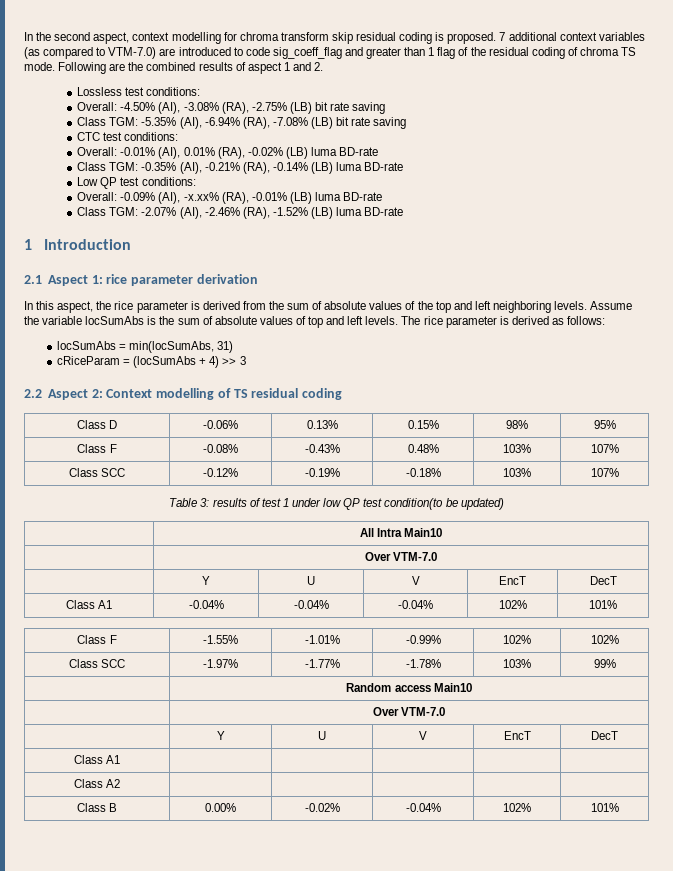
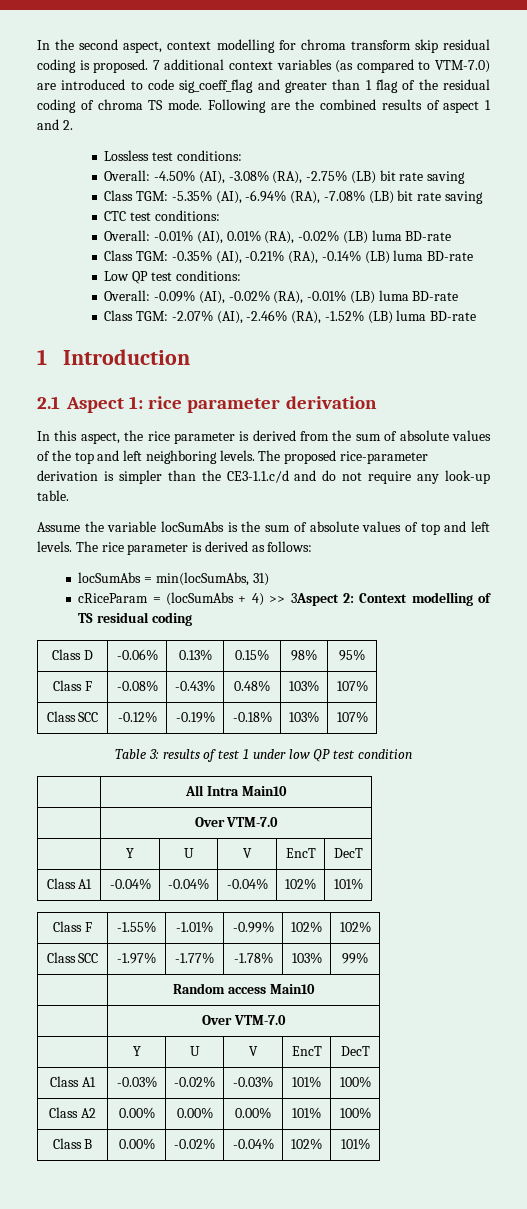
- Overall: -0.09% (AI), -x.xx% (RA), -0.01% (LB) luma BD-rate
+ Overall: -0.09% (AI), -0.02% (RA), -0.01% (LB) luma BD-rate
- In this aspect, the rice parameter is derived from the sum of absolute values of the top and left neighboring levels. Assume the variable locSumAbs is the sum of absolute values of top and left levels.
+ In this aspect, the rice parameter is derived from the sum of absolute values of the top and left neighboring levels. The proposed rice-parameter derivation is simpler than the CE3-1.1.c/d and do not require any look-up table.
+ Assume the variable locSumAbs is the sum of absolute values of top and left levels.
- cRiceParam = (locSumAbs + 4) >> 3
- 2.2 Aspect 2: Context modelling of TS residual coding
+ cRiceParam = (locSumAbs + 4) >> 3Aspect 2: Context modelling of TS residual coding
- Table 3: results of test 1 under low QP test condition(to be updated)
+ Table 3: results of test 1 under low QP test condition
- Class A1 | | | | |
- Class A2 | | | | |
+ Class A1 | -0.03% | -0.02% | -0.03% | 101% | 100%
+ Class A2 | 0.00% | 0.00% | 0.00% | 101% | 100%

